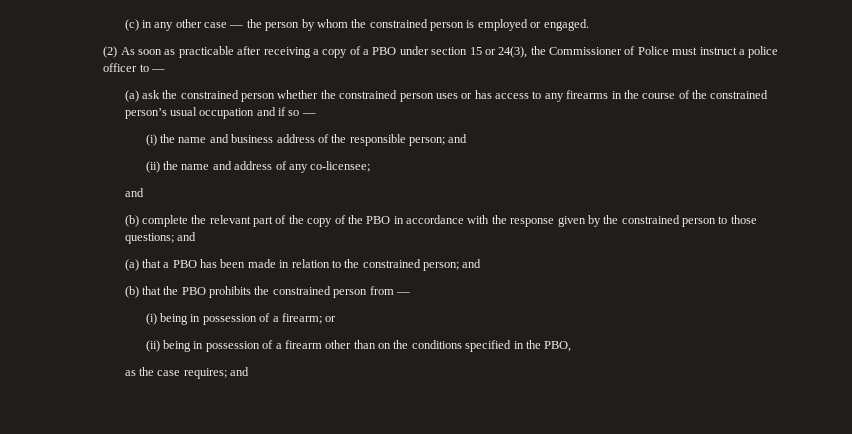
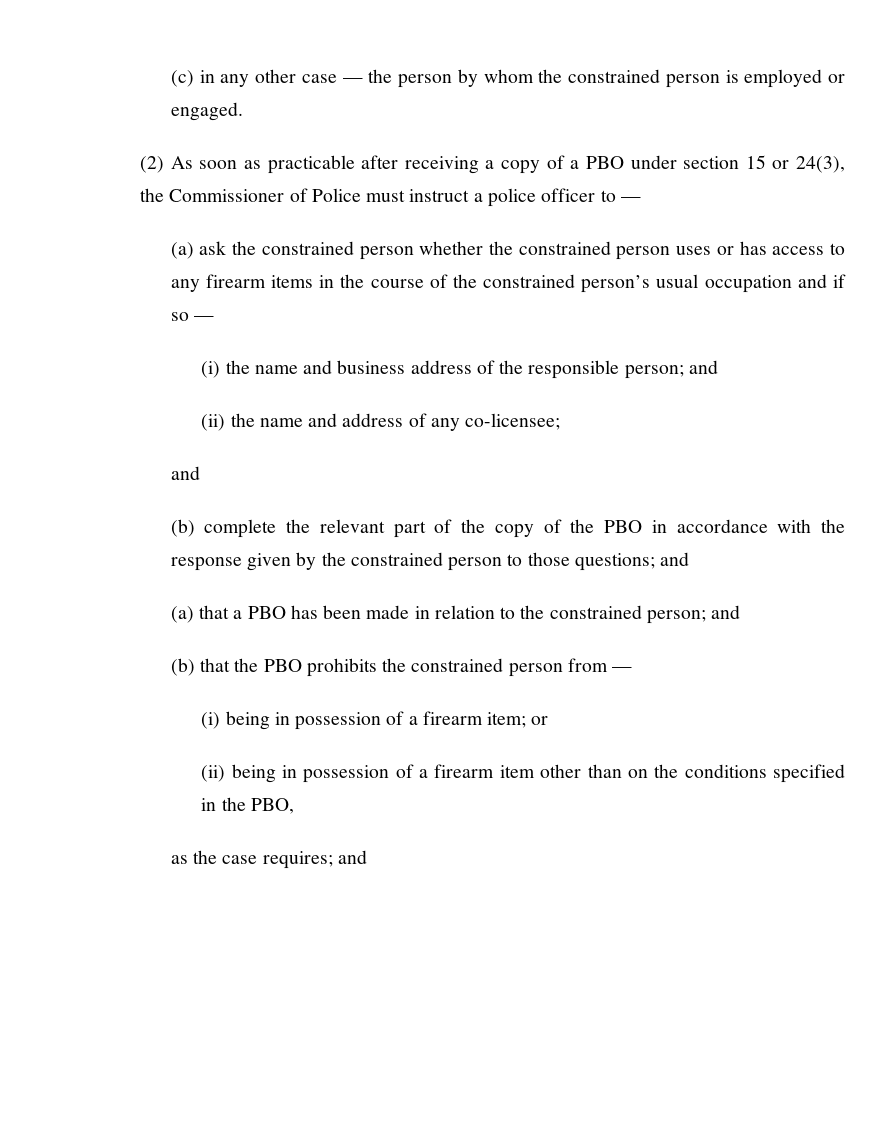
- (a) ask the constrained person whether the constrained person uses or has access to any firearms in the course of the constrained person’s usual occupation and if so —
+ (a) ask the constrained person whether the constrained person uses or has access to any firearm items in the course of the constrained person’s usual occupation and if so —
- (i) being in possession of a firearm; or
+ (i) being in possession of a firearm item; or
- (ii) being in possession of a firearm other than on the conditions specified in the PBO,
+ (ii) being in possession of a firearm item other than on the conditions specified in the PBO,

